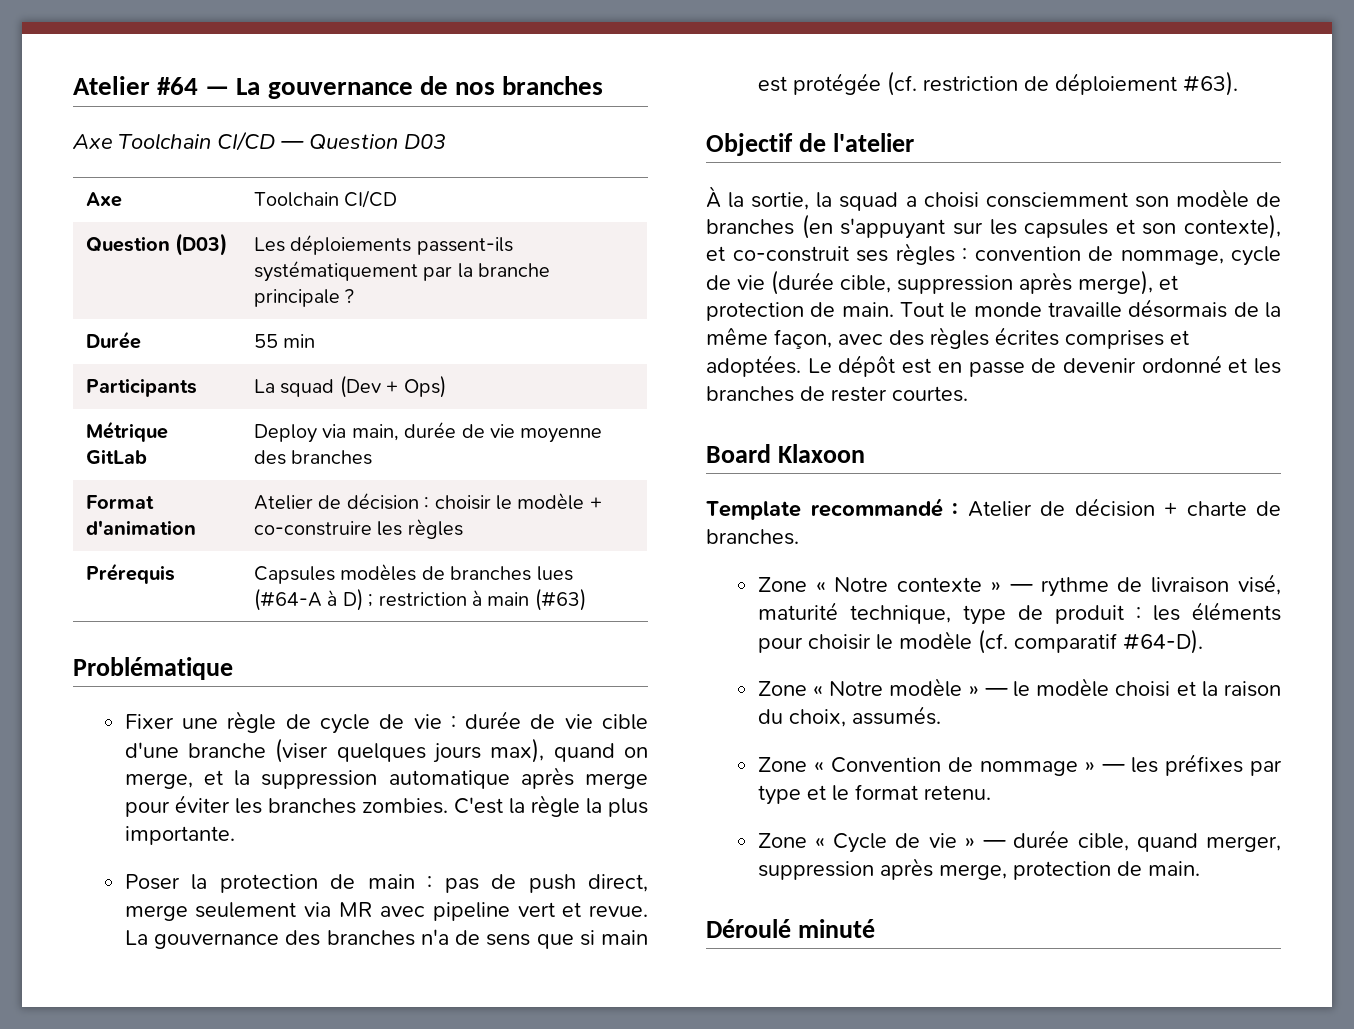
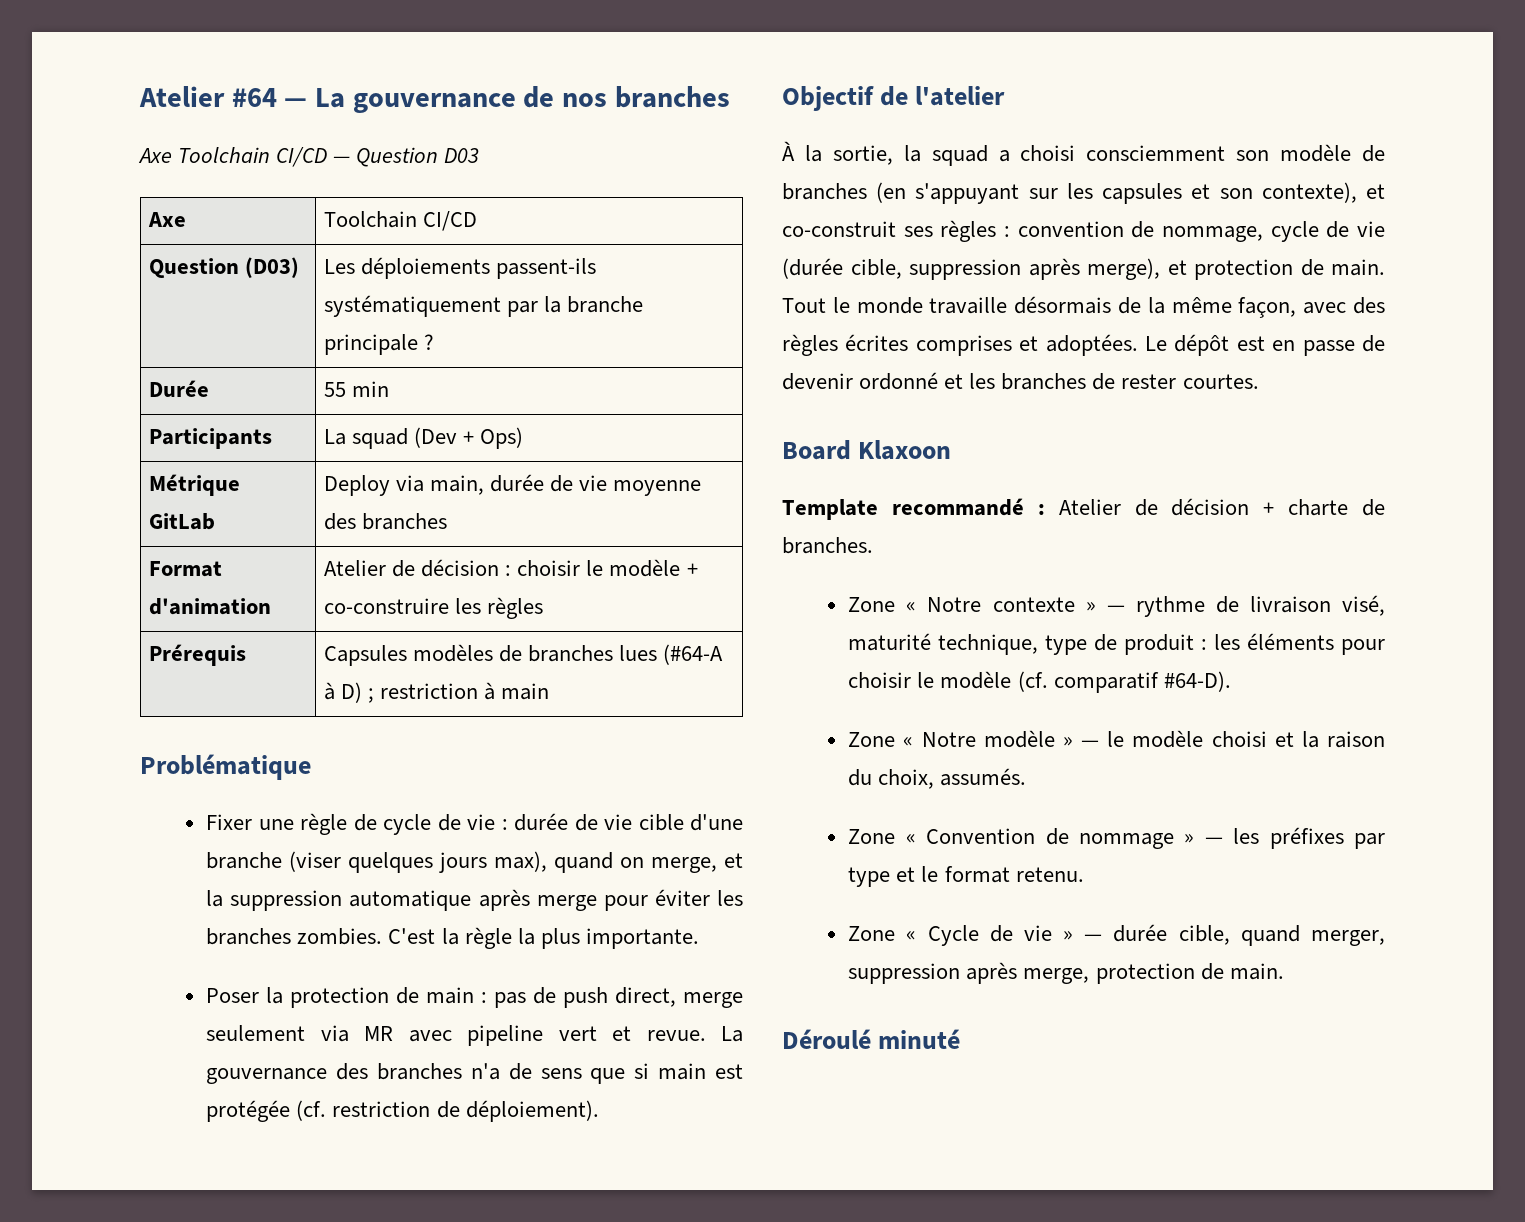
- Prérequis | Capsules modèles de branches lues (#64-A à D) ; restriction à main (#63)
+ Prérequis | Capsules modèles de branches lues (#64-A à D) ; restriction à main
- La gouvernance des branches n'a de sens que si main est protégée (cf. restriction de déploiement #63).
+ La gouvernance des branches n'a de sens que si main est protégée (cf. restriction de déploiement).

